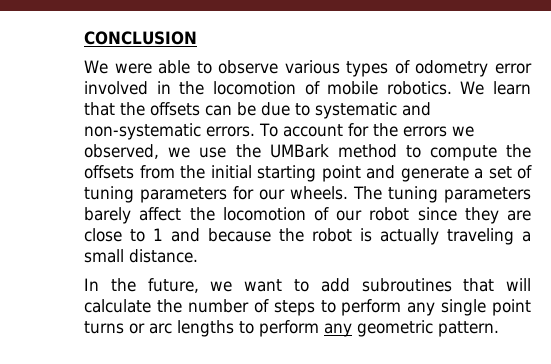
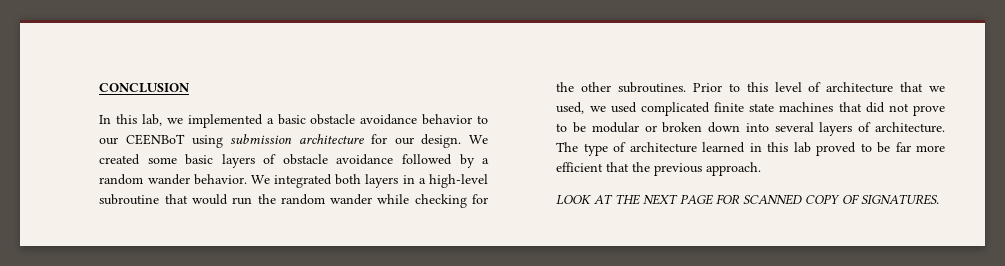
- We were able to observe various types of odometry error involved in the locomotion of mobile robotics. We learn that the offsets can be due to systematic and non-systematic errors. To account for the errors we observed, we use the UMBark method to compute the offsets from the initial starting point and generate a set of tuning parameters for our wheels. The tuning parameters barely affect the locomotion of our robot since they are close to 1 and because the robot is actually traveling a small distance.
- In the future, we want to add subroutines that will calculate the number of steps to perform any single point turns or arc lengths to perform any geometric pattern.
+ In this lab, we implemented a basic obstacle avoidance behavior to our CEENBoT using submission architecture for our design. We created some basic layers of obstacle avoidance followed by a random wander behavior. We integrated both layers in a high-level subroutine that would run the random wander while checking for the other subroutines. Prior to this level of architecture that we used, we used complicated finite state machines that did not prove to be modular or broken down into several layers of architecture. The type of architecture learned in this lab proved to be far more efficient that the previous approach.
+ LOOK AT THE NEXT PAGE FOR SCANNED COPY OF SIGNATURES.

